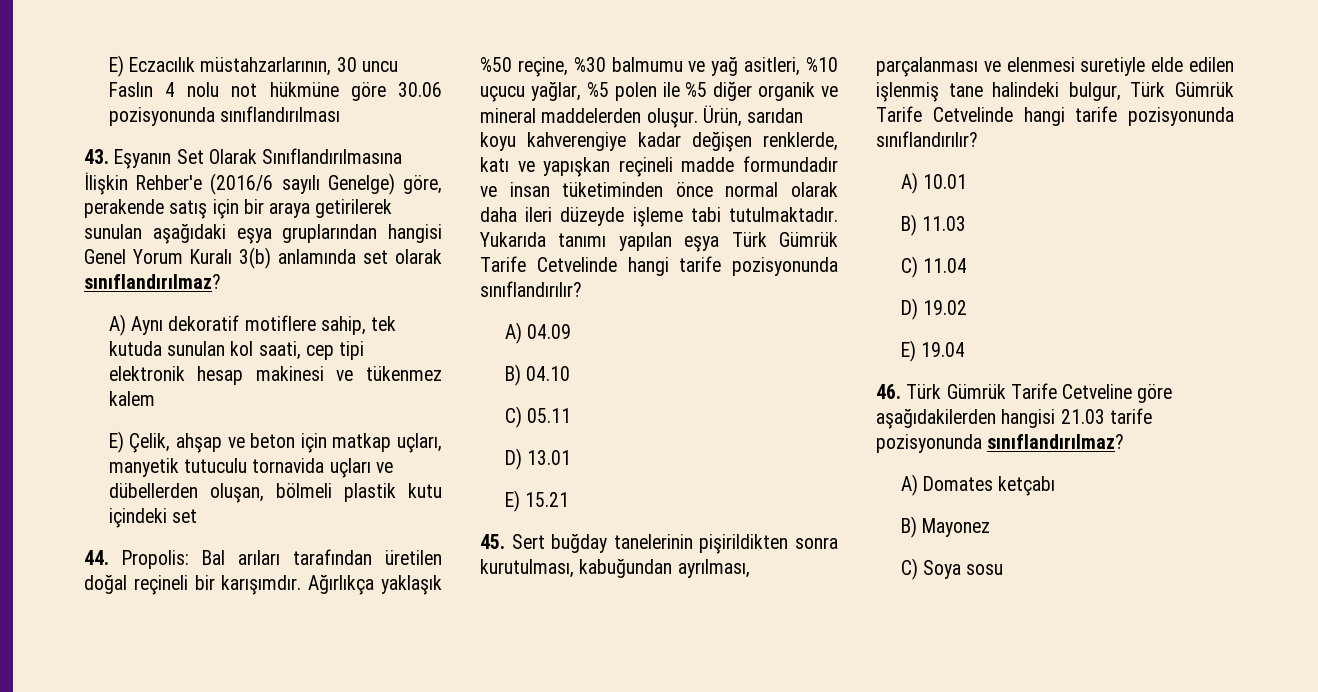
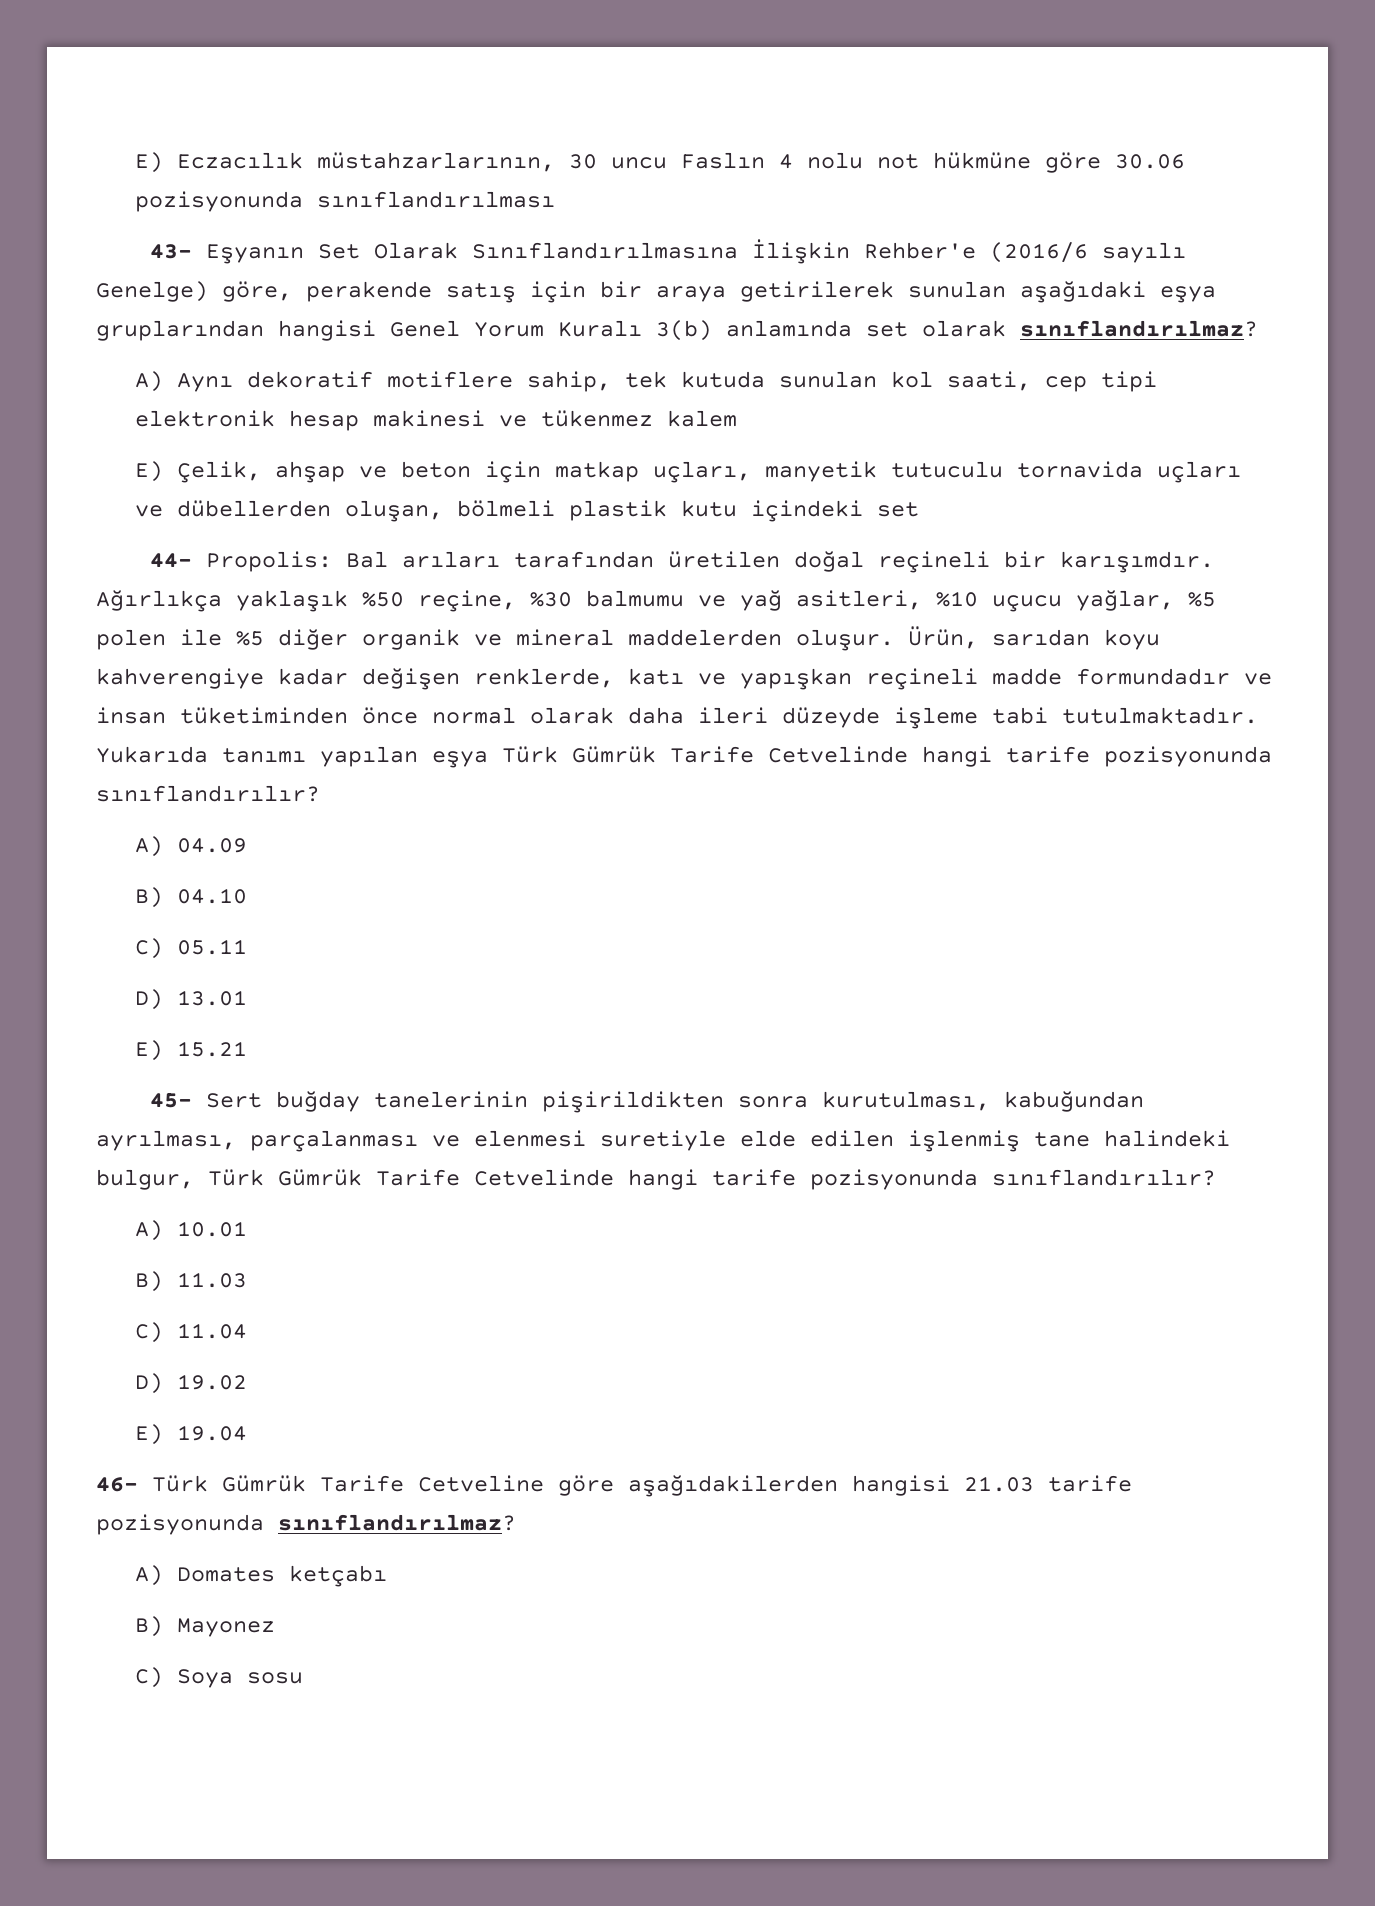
- 43. Eşyanın Set Olarak Sınıflandırılmasına İlişkin Rehber'e (2016/6 sayılı Genelge) göre, perakende satış için bir araya getirilerek sunulan aşağıdaki eşya gruplarından hangisi Genel Yorum Kuralı 3(b) anlamında set olarak sınıflandırılmaz?
+ 43- Eşyanın Set Olarak Sınıflandırılmasına İlişkin Rehber'e (2016/6 sayılı Genelge) göre, perakende satış için bir araya getirilerek sunulan aşağıdaki eşya gruplarından hangisi Genel Yorum Kuralı 3(b) anlamında set olarak sınıflandırılmaz?
- 44. Propolis: Bal arıları tarafından üretilen doğal reçineli bir karışımdır.
+ 44- Propolis: Bal arıları tarafından üretilen doğal reçineli bir karışımdır.
- 45. Sert buğday tanelerinin pişirildikten sonra kurutulması, kabuğundan ayrılması, parçalanması ve elenmesi suretiyle elde edilen işlenmiş tane halindeki bulgur, Türk Gümrük Tarife Cetvelinde hangi tarife pozisyonunda sınıflandırılır?
+ 45- Sert buğday tanelerinin pişirildikten sonra kurutulması, kabuğundan ayrılması, parçalanması ve elenmesi suretiyle elde edilen işlenmiş tane halindeki bulgur, Türk Gümrük Tarife Cetvelinde hangi tarife pozisyonunda sınıflandırılır?
- 46. Türk Gümrük Tarife Cetveline göre aşağıdakilerden hangisi 21.03 tarife pozisyonunda sınıflandırılmaz?
+ 46- Türk Gümrük Tarife Cetveline göre aşağıdakilerden hangisi 21.03 tarife pozisyonunda sınıflandırılmaz?

